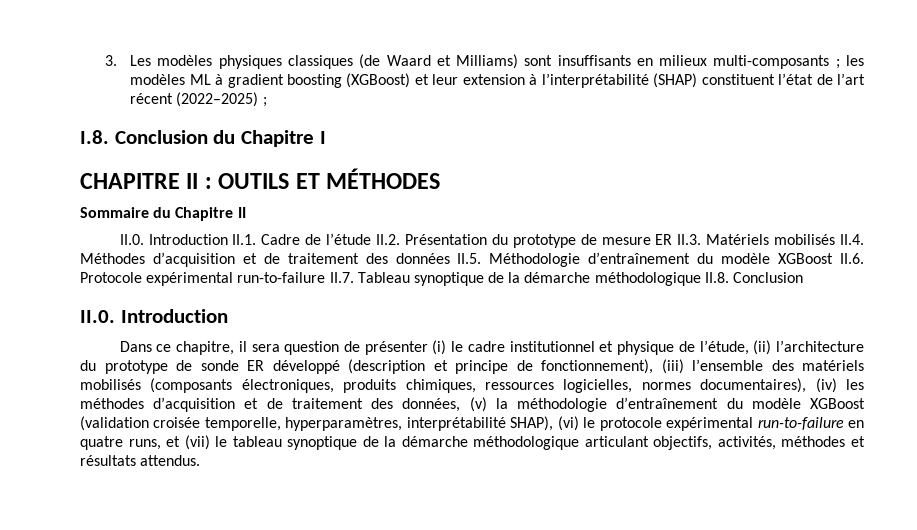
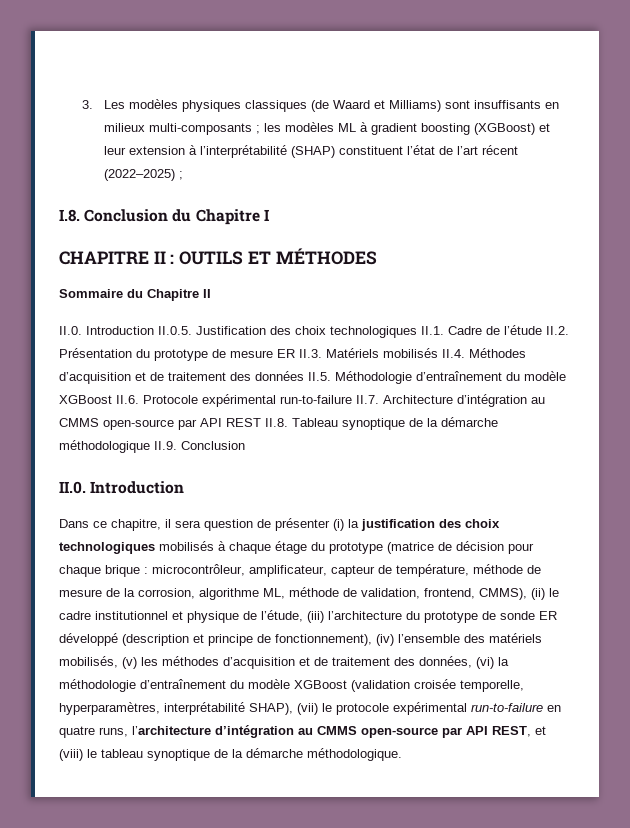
- II.0. Introduction II.1. Cadre de l’étude II.2. Présentation du prototype de mesure ER II.3. Matériels mobilisés II.4. Méthodes d’acquisition et de traitement des données II.5. Méthodologie d’entraînement du modèle XGBoost II.6. Protocole expérimental run-to-failure II.7. Tableau synoptique de la démarche méthodologique II.8. Conclusion
+ II.0. Introduction II.0.5. Justification des choix technologiques II.1. Cadre de l’étude II.2. Présentation du prototype de mesure ER II.3. Matériels mobilisés II.4. Méthodes d’acquisition et de traitement des données II.5. Méthodologie d’entraînement du modèle XGBoost II.6. Protocole expérimental run-to-failure II.7. Architecture d’intégration au CMMS open-source par API REST II.8. Tableau synoptique de la démarche méthodologique II.9. Conclusion
- Dans ce chapitre, il sera question de présenter (i) le cadre institutionnel et physique de l’étude, (ii) l’architecture du prototype de sonde ER développé (description et principe de fonctionnement), (iii) l’ensemble des matériels mobilisés (composants électroniques, produits chimiques, ressources logicielles, normes documentaires), (iv) les méthodes d’acquisition et de traitement des données, (v) la méthodologie d’entraînement du modèle XGBoost (validation croisée temporelle, hyperparamètres, interprétabilité SHAP), (vi) le protocole expérimental run-to-failure en quatre runs, et (vii) le tableau synoptique de la démarche méthodologique articulant objectifs, activités, méthodes et résultats attendus.
+ Dans ce chapitre, il sera question de présenter (i) la justification des choix technologiques mobilisés à chaque étage du prototype (matrice de décision pour chaque brique : microcontrôleur, amplificateur, capteur de température, méthode de mesure de la corrosion, algorithme ML, méthode de validation, frontend, CMMS), (ii) le cadre institutionnel et physique de l’étude, (iii) l’architecture du prototype de sonde ER développé (description et principe de fonctionnement), (iv) l’ensemble des matériels mobilisés, (v) les méthodes d’acquisition et de traitement des données, (vi) la méthodologie d’entraînement du modèle XGBoost (validation croisée temporelle, hyperparamètres, interprétabilité SHAP), (vii) le protocole expérimental run-to-failure en quatre runs, l’architecture d’intégration au CMMS open-source par API REST, et (viii) le tableau synoptique de la démarche méthodologique.

